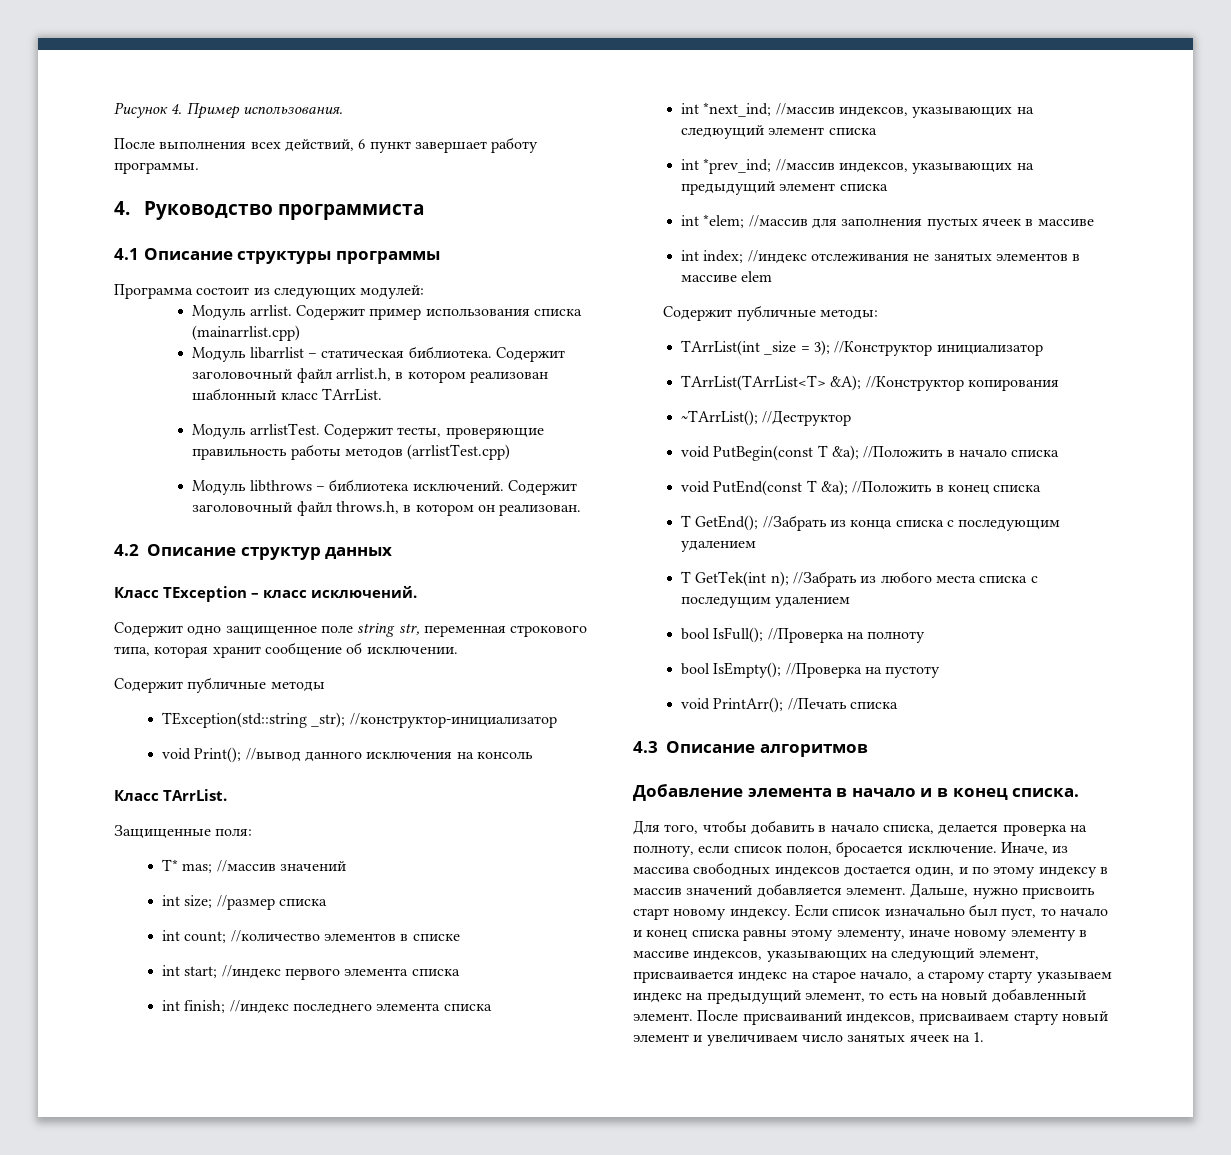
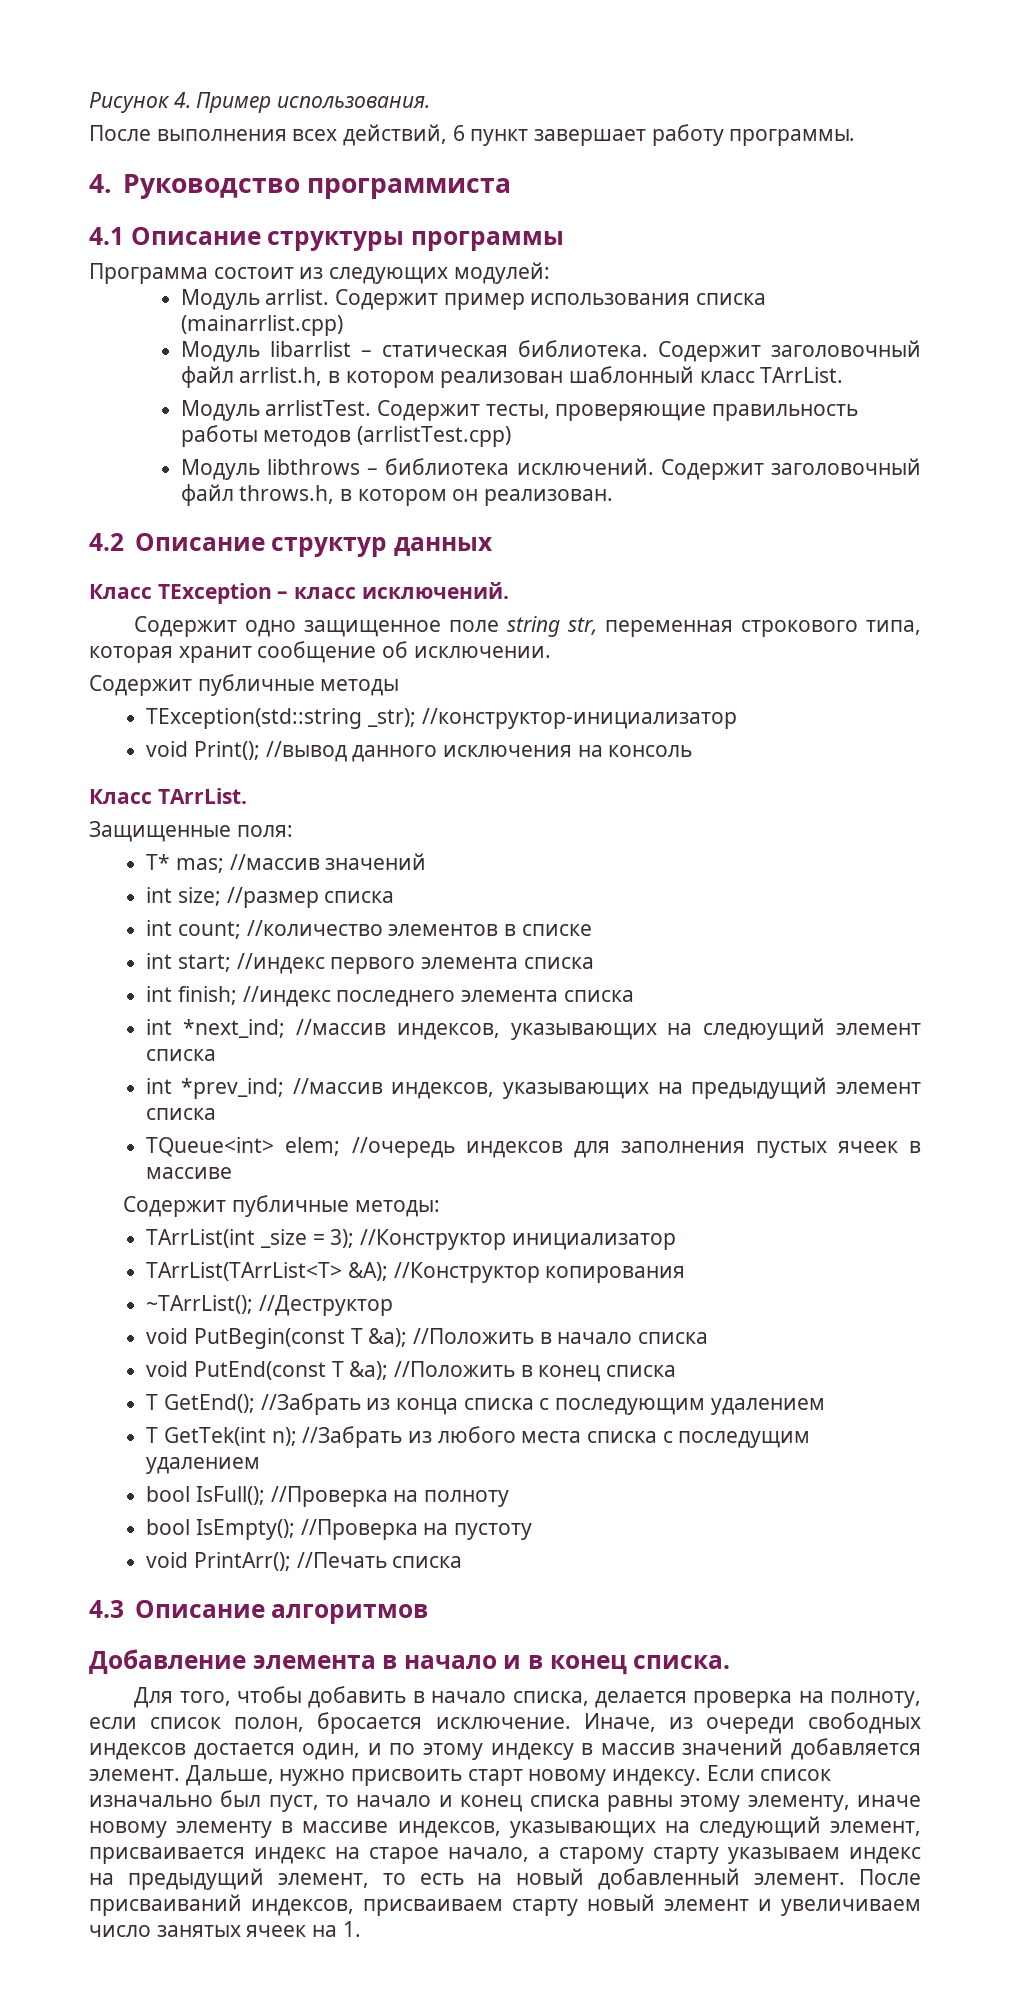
- int *elem; //массив для заполнения пустых ячеек в массиве
+ TQueue<int> elem; //очередь индексов для заполнения пустых ячеек в массиве
- int index; //индекс отслеживания не занятых элементов в массиве elem
- Иначе, из массива свободных индексов достается один, и по этому индексу в массив значений добавляется элемент.
+ Иначе, из очереди свободных индексов достается один, и по этому индексу в массив значений добавляется элемент.

